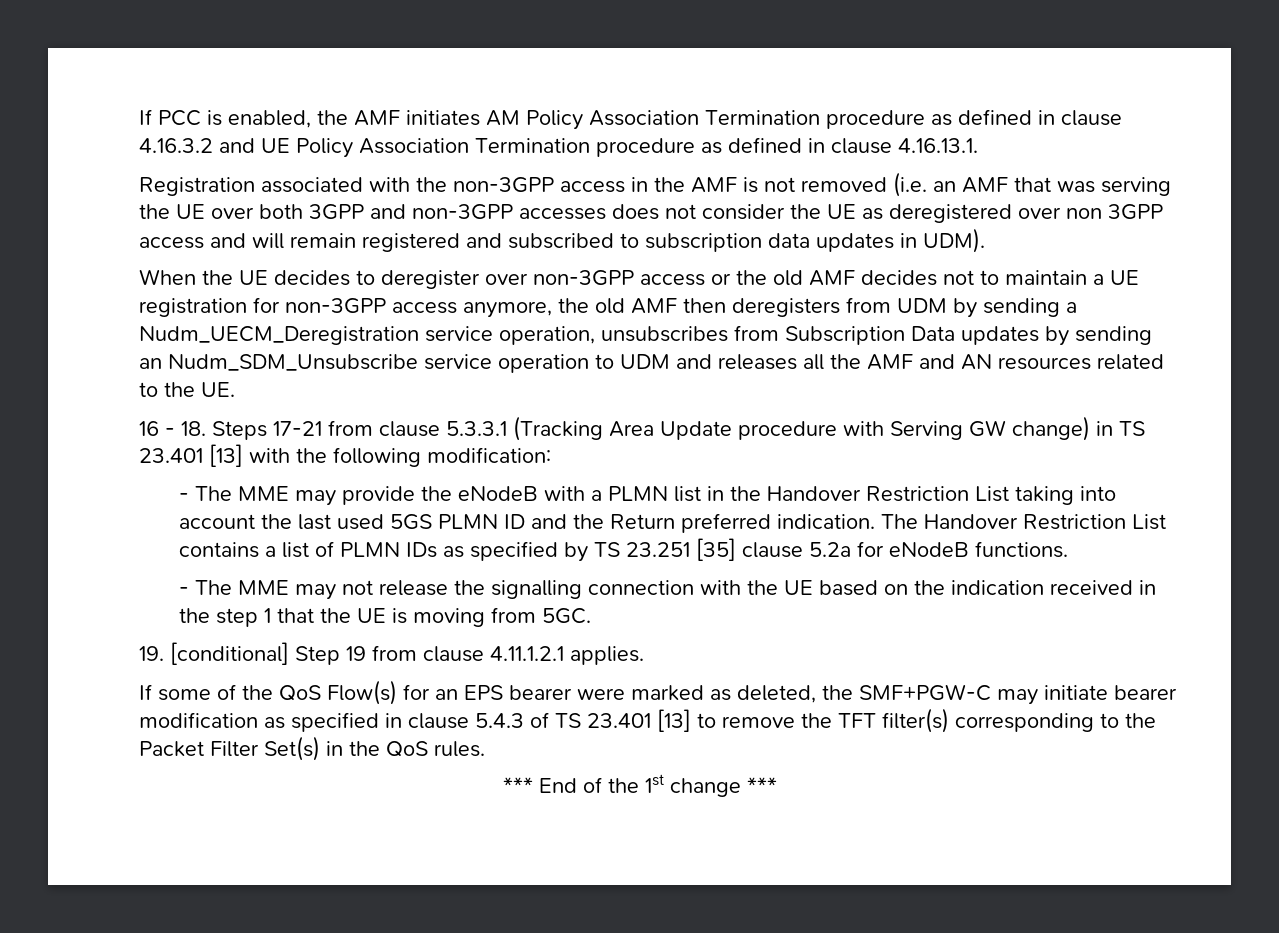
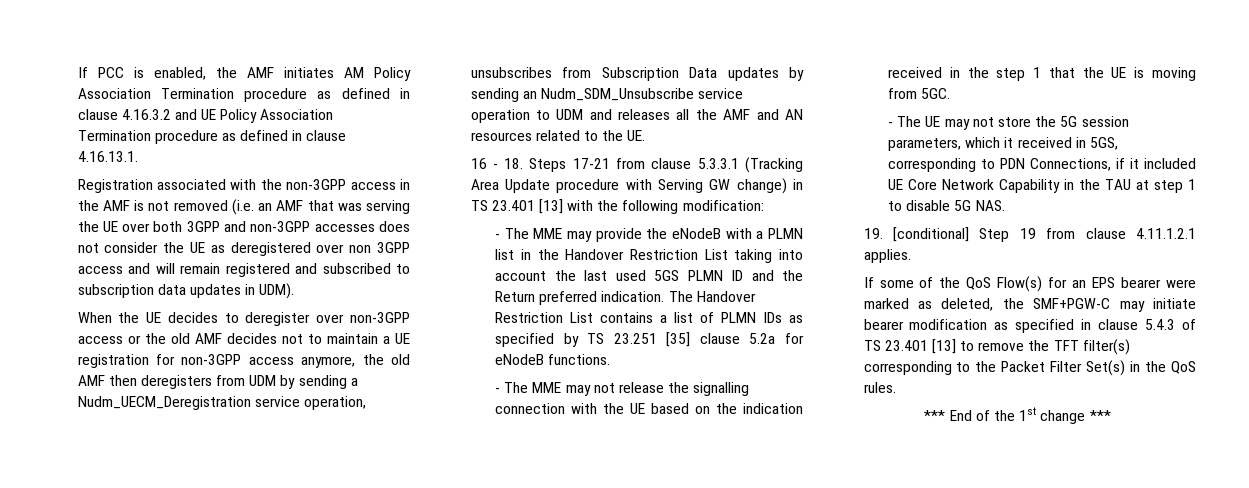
+ - The UE may not store the 5G session parameters, which it received in 5GS, corresponding to PDN Connections, if it included UE Core Network Capability in the TAU at step 1 to disable 5G NAS.

